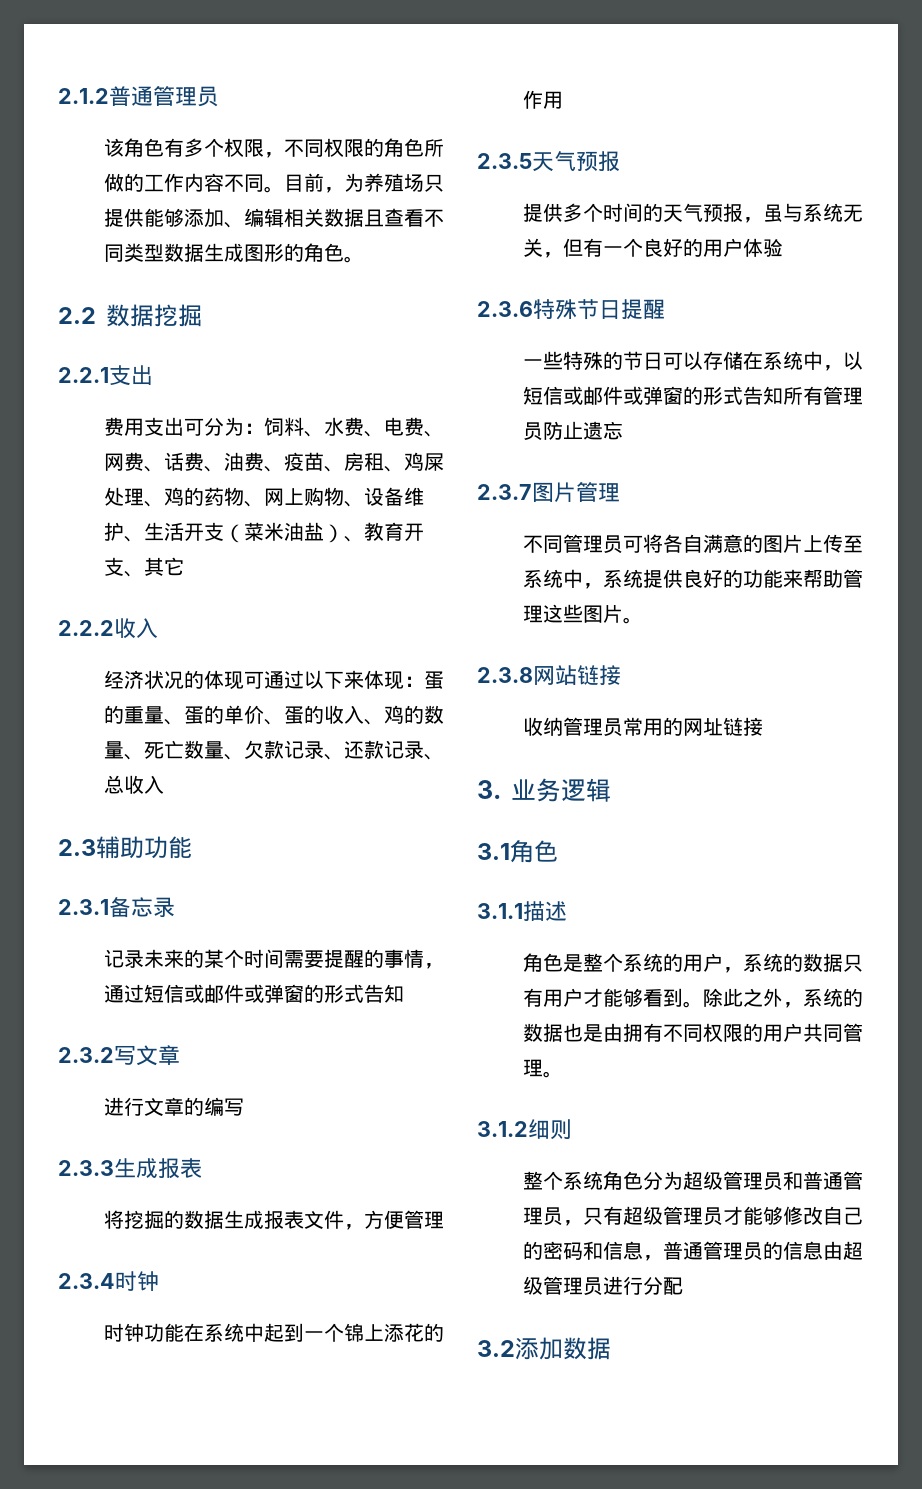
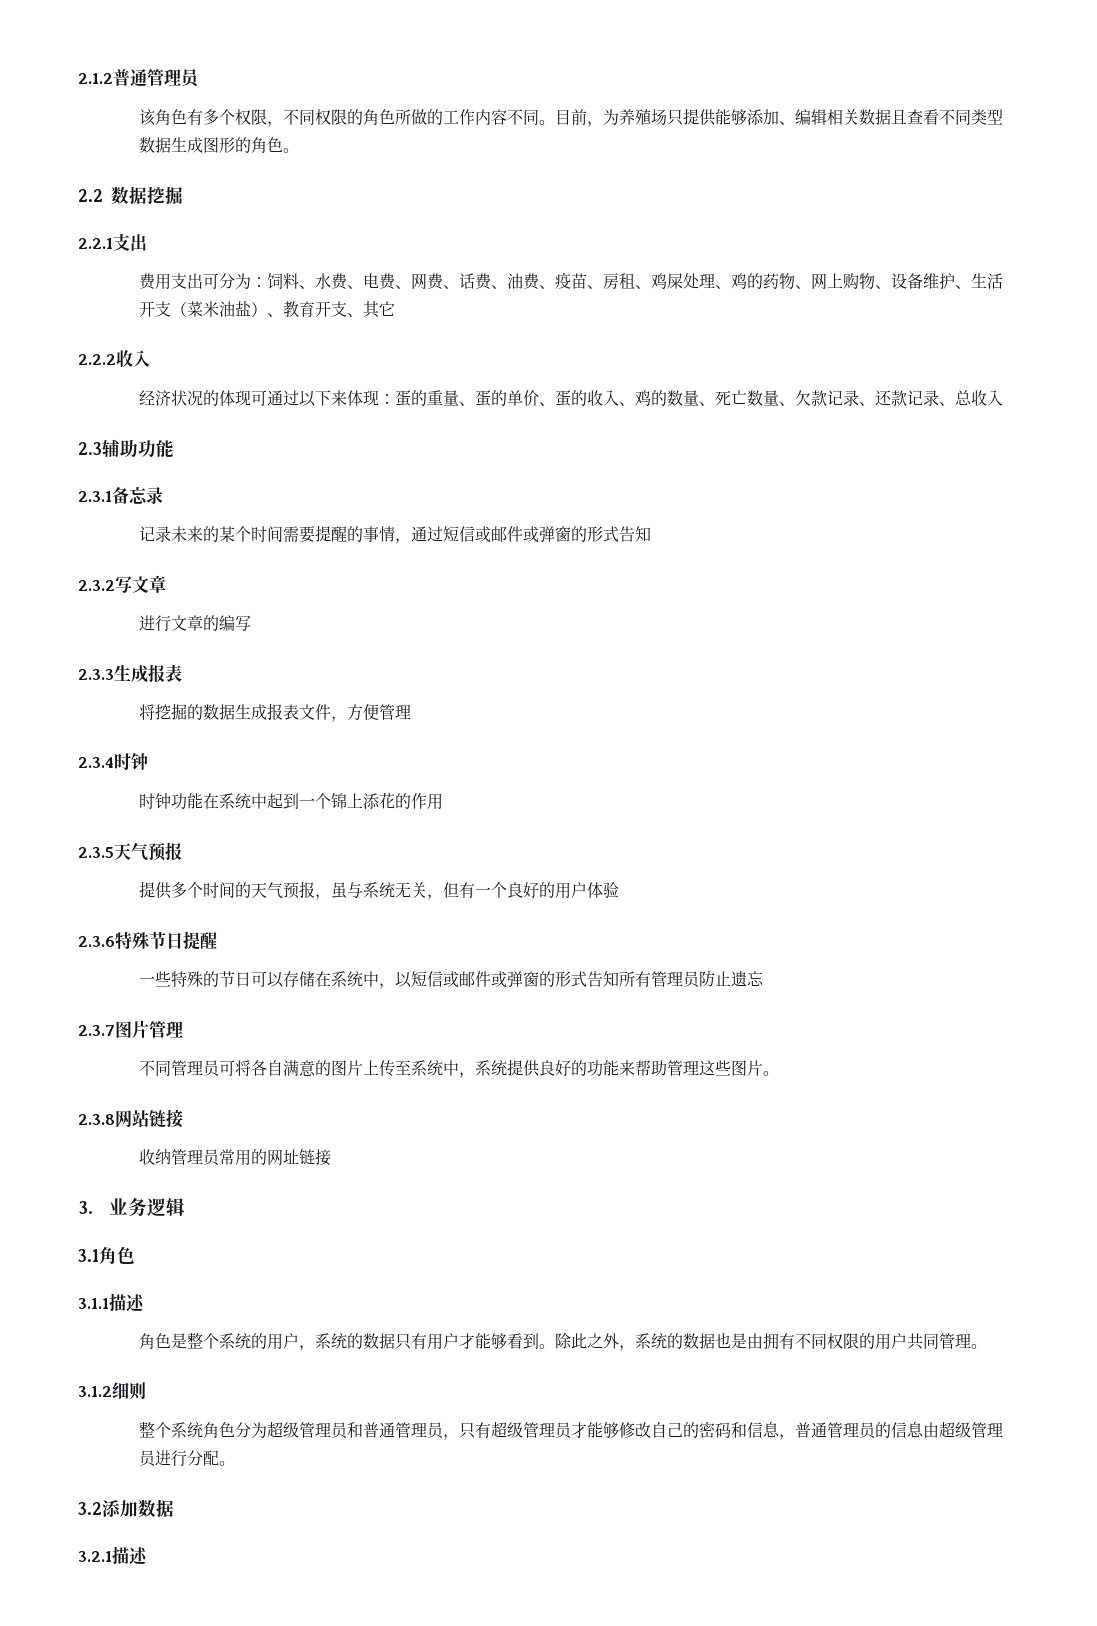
- 整个系统角色分为超级管理员和普通管理员，只有超级管理员才能够修改自己的密码和信息，普通管理员的信息由超级管理员进行分配
+ 整个系统角色分为超级管理员和普通管理员，只有超级管理员才能够修改自己的密码和信息，普通管理员的信息由超级管理员进行分配。
+ 3.2.1描述

